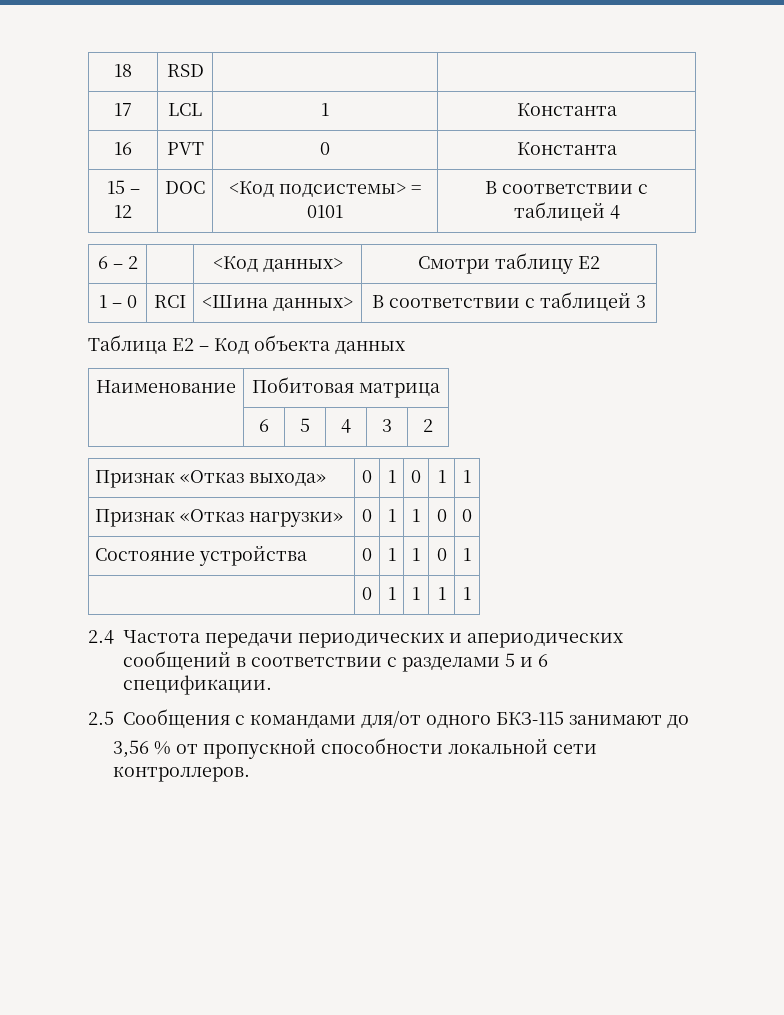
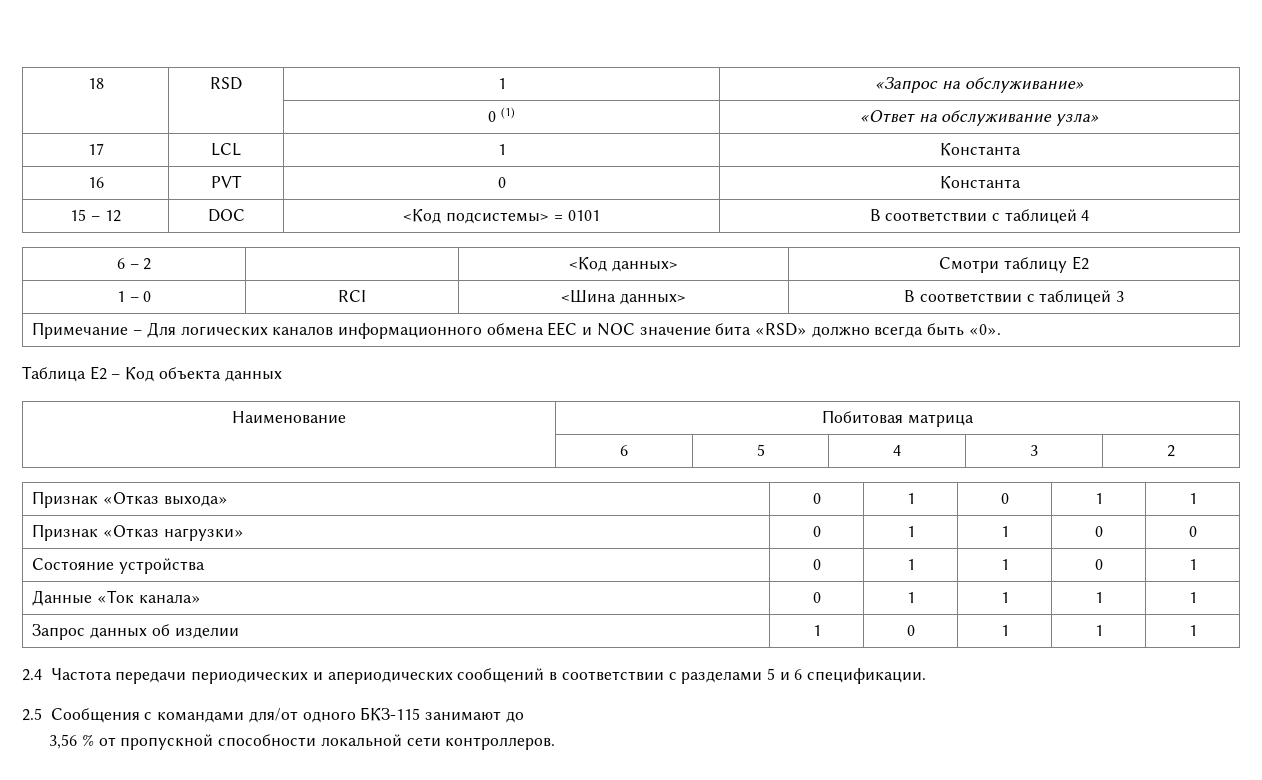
- 18 | RSD | |
+ 18 | RSD | 1 | «Запрос на обслуживание»
+ | | 0 (1) | «Ответ на обслуживание узла»
+ Примечание – Для логических каналов информационного обмена EEC и NOC значение бита «RSD» должно всегда быть «0».
- | 0 | 1 | 1 | 1 | 1
+ Данные «Ток канала» | 0 | 1 | 1 | 1 | 1
+ Запрос данных об изделии | 1 | 0 | 1 | 1 | 1

